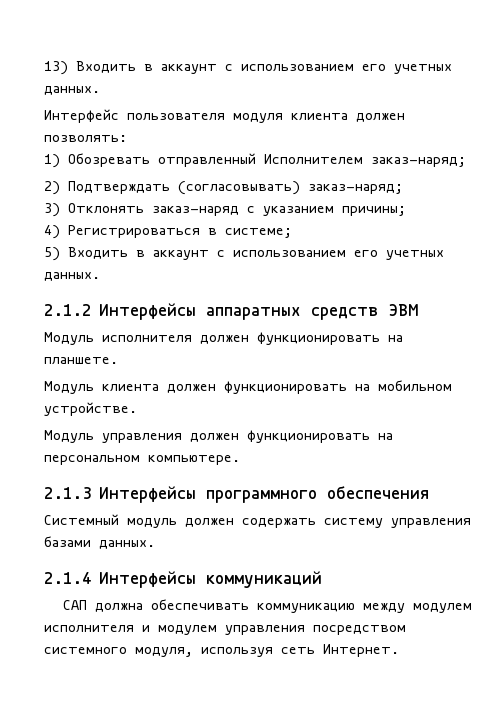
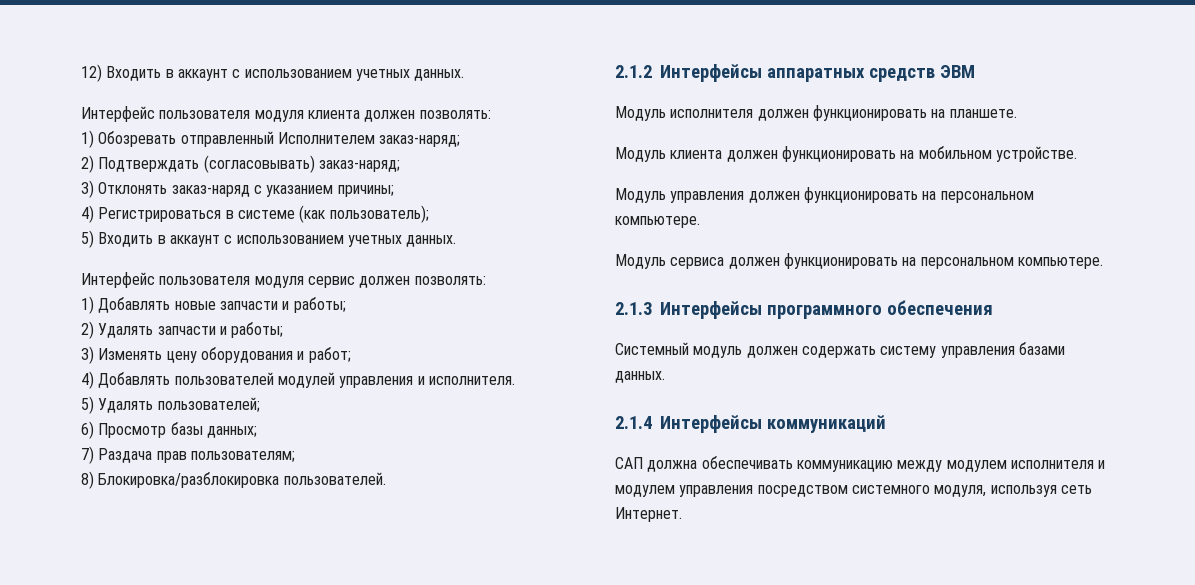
- 13) Входить в аккаунт с использованием его учетных данных.
+ 12) Входить в аккаунт с использованием учетных данных.
- 4) Регистрироваться в системе;
+ 4) Регистрироваться в системе (как пользователь);
- 5) Входить в аккаунт с использованием его учетных данных.
+ 5) Входить в аккаунт с использованием учетных данных.
+ Интерфейс пользователя модуля сервис должен позволять:
+ 1) Добавлять новые запчасти и работы;
+ 2) Удалять запчасти и работы;
+ 3) Изменять цену оборудования и работ;
+ 4) Добавлять пользователей модулей управления и исполнителя.
+ 5) Удалять пользователей;
+ 6) Просмотр базы данных;
+ 7) Раздача прав пользователям;
+ 8) Блокировка/разблокировка пользователей.
+ Модуль сервиса должен функционировать на персональном компьютере.

